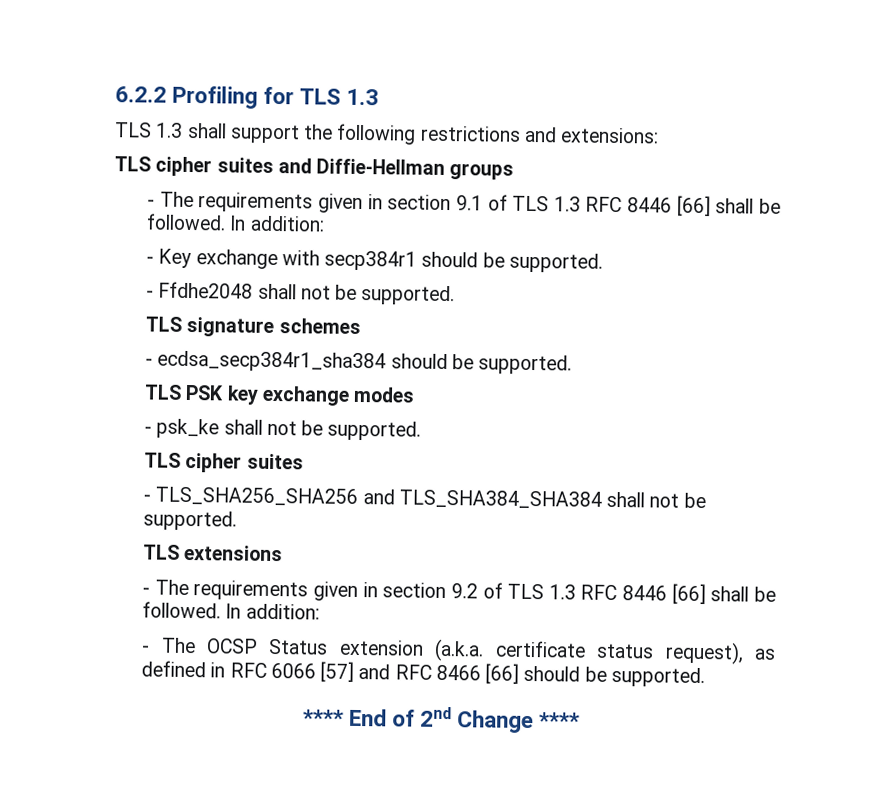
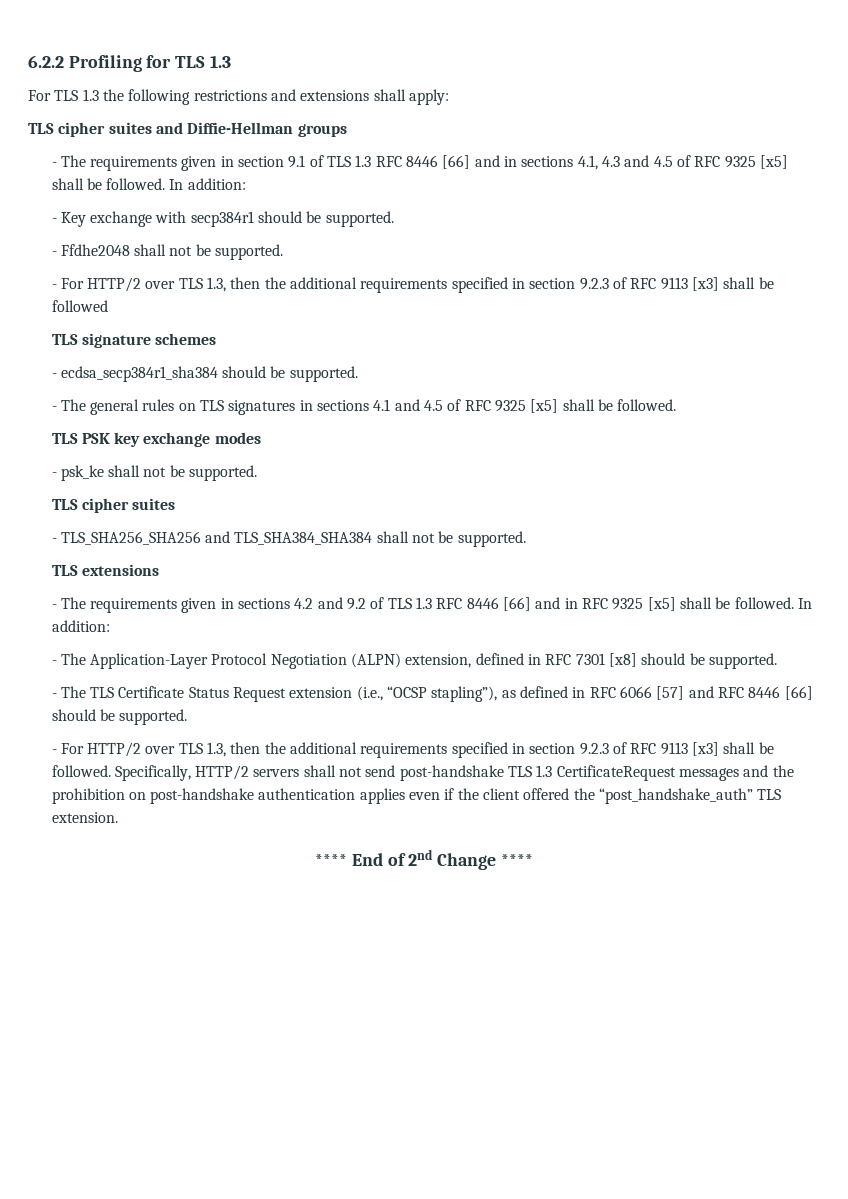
- TLS 1.3 shall support the following restrictions and extensions:
+ For TLS 1.3 the following restrictions and extensions shall apply:
- - The requirements given in section 9.1 of TLS 1.3 RFC 8446 [66] shall be followed.
+ - The requirements given in section 9.1 of TLS 1.3 RFC 8446 [66] and in sections 4.1, 4.3 and 4.5 of RFC 9325 [x5] shall be followed.
+ - For HTTP/2 over TLS 1.3, then the additional requirements specified in section 9.2.3 of RFC 9113 [x3] shall be followed
+ - The general rules on TLS signatures in sections 4.1 and 4.5 of RFC 9325 [x5] shall be followed.
- - The requirements given in section 9.2 of TLS 1.3 RFC 8446 [66] shall be followed.
+ - The requirements given in sections 4.2 and 9.2 of TLS 1.3 RFC 8446 [66] and in RFC 9325 [x5] shall be followed.
- - The OCSP Status extension (a.k.a. certificate status request), as defined in RFC 6066 [57] and RFC 8466 [66] should be supported.
+ - The Application-Layer Protocol Negotiation (ALPN) extension, defined in RFC 7301 [x8] should be supported.
+ - The TLS Certificate Status Request extension (i.e., “OCSP stapling”), as defined in RFC 6066 [57] and RFC 8446 [66] should be supported.
+ - For HTTP/2 over TLS 1.3, then the additional requirements specified in section 9.2.3 of RFC 9113 [x3] shall be followed. Specifically, HTTP/2 servers shall not send post-handshake TLS 1.3 CertificateRequest messages and the prohibition on post-handshake authentication applies even if the client offered the “post_handshake_auth” TLS extension.

